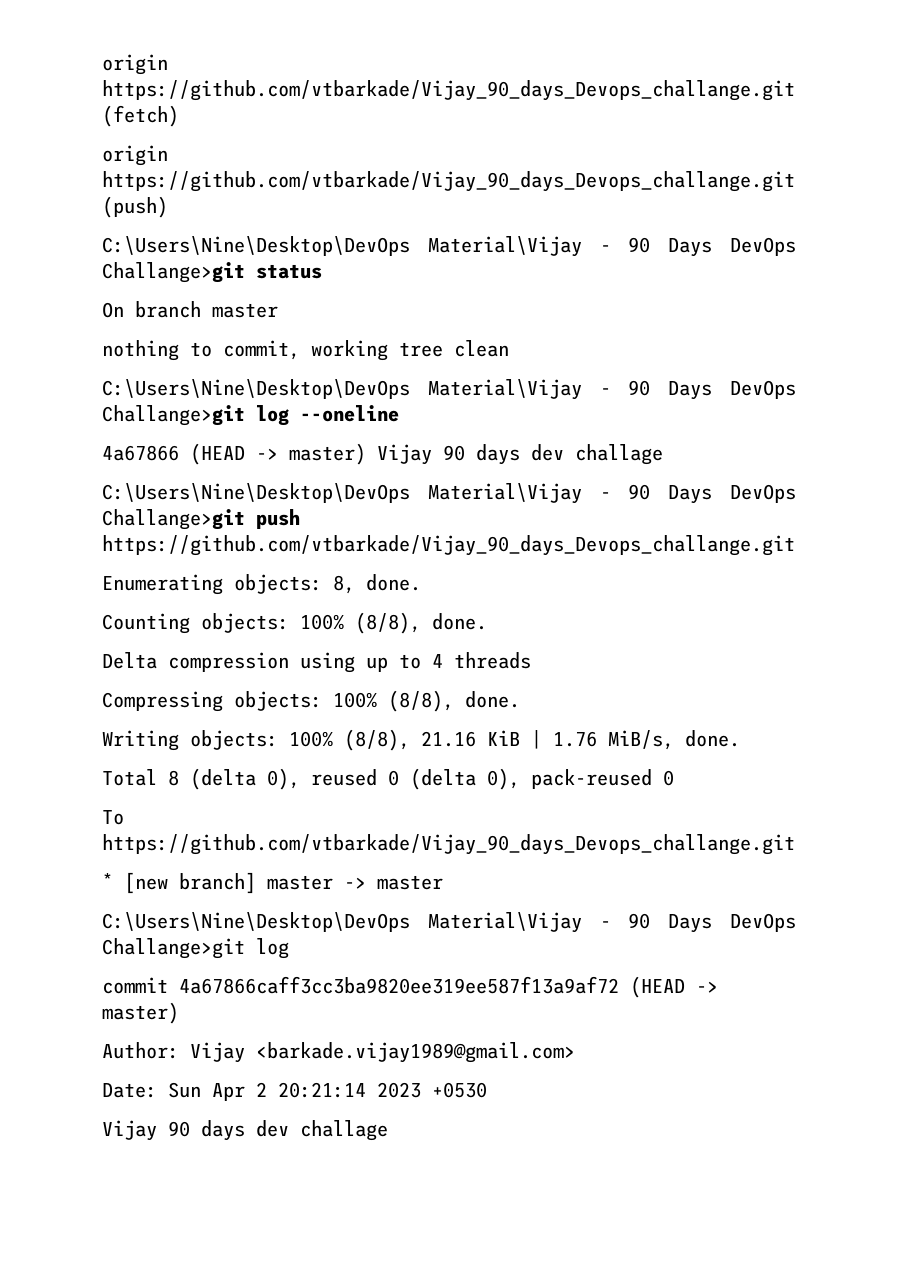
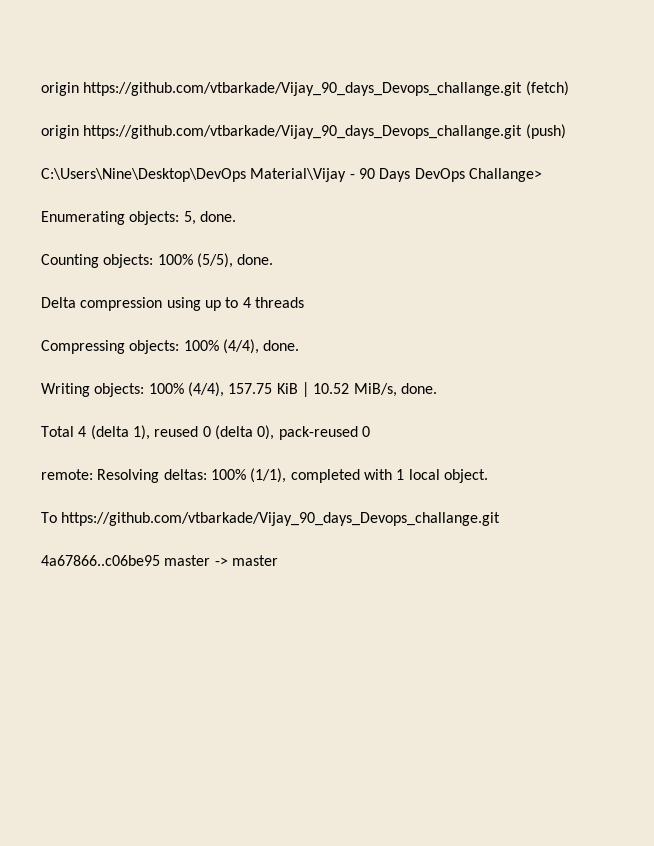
- C:\Users\Nine\Desktop\DevOps Material\Vijay - 90 Days DevOps Challange>git status
- On branch master
- nothing to commit, working tree clean
- C:\Users\Nine\Desktop\DevOps Material\Vijay - 90 Days DevOps Challange>git log --oneline
- 4a67866 (HEAD -> master) Vijay 90 days dev challage
- C:\Users\Nine\Desktop\DevOps Material\Vijay - 90 Days DevOps Challange>git push https://github.com/vtbarkade/Vijay_90_days_Devops_challange.git
+ C:\Users\Nine\Desktop\DevOps Material\Vijay - 90 Days DevOps Challange>
- Enumerating objects: 8, done.
+ Enumerating objects: 5, done.
- Counting objects: 100% (8/8), done.
+ Counting objects: 100% (5/5), done.
- Compressing objects: 100% (8/8), done.
+ Compressing objects: 100% (4/4), done.
- Writing objects: 100% (8/8), 21.16 KiB | 1.76 MiB/s, done.
+ Writing objects: 100% (4/4), 157.75 KiB | 10.52 MiB/s, done.
- Total 8 (delta 0), reused 0 (delta 0), pack-reused 0
+ Total 4 (delta 1), reused 0 (delta 0), pack-reused 0
+ remote: Resolving deltas: 100% (1/1), completed with 1 local object.
- * [new branch] master -> master
- C:\Users\Nine\Desktop\DevOps Material\Vijay - 90 Days DevOps Challange>git log
- commit 4a67866caff3cc3ba9820ee319ee587f13a9af72 (HEAD -> master)
- Author: Vijay <barkade.vijay1989@gmail.com>
- Date: Sun Apr 2 20:21:14 2023 +0530
- Vijay 90 days dev challage
+ 4a67866..c06be95 master -> master

